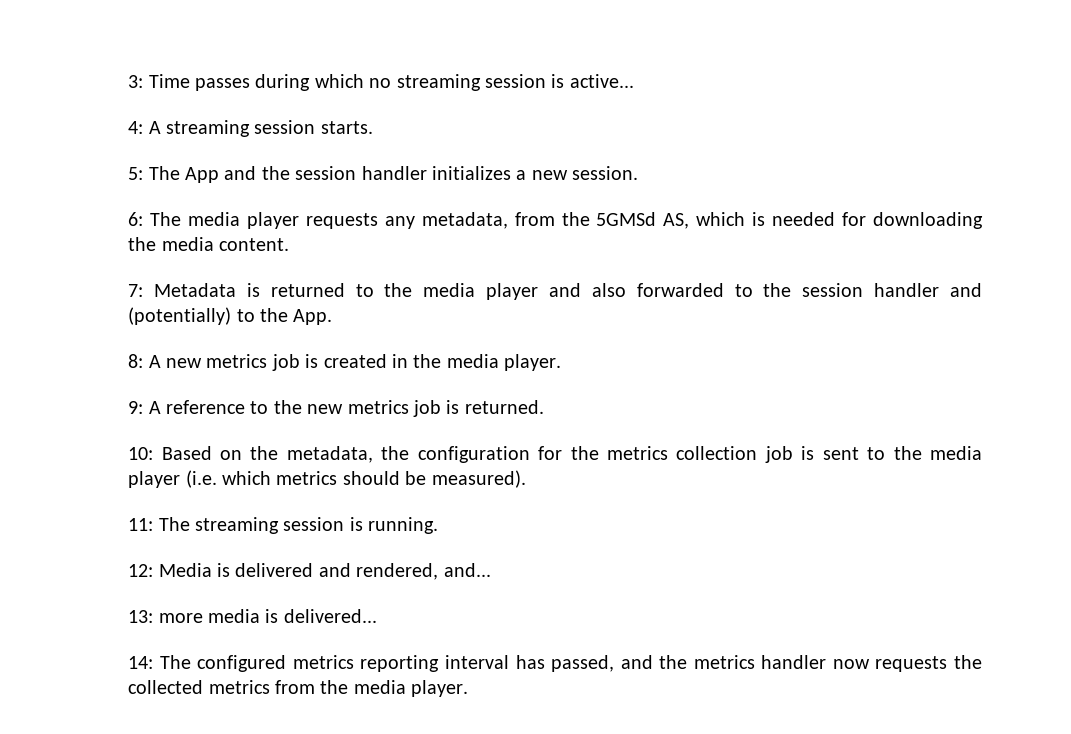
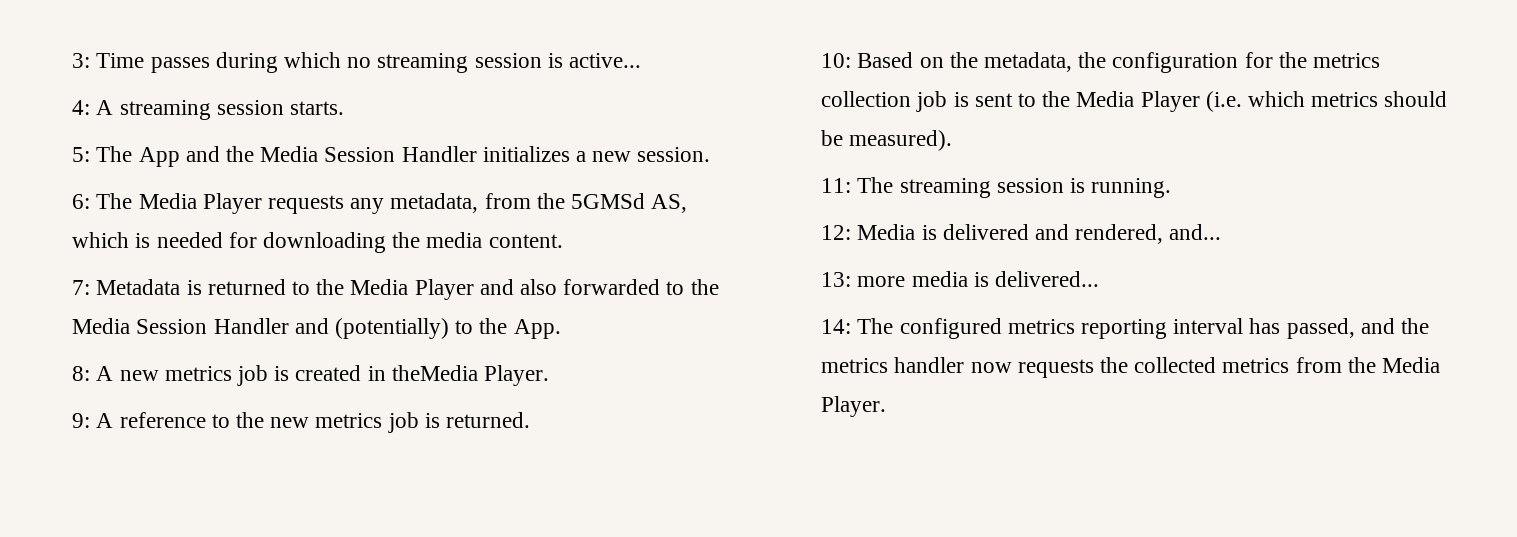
- 5: The App and the session handler initializes a new session.
+ 5: The App and the Media Session Handler initializes a new session.
- 6: The media player requests any metadata, from the 5GMSd AS, which is needed for downloading the media content.
+ 6: The Media Player requests any metadata, from the 5GMSd AS, which is needed for downloading the media content.
- 7: Metadata is returned to the media player and also forwarded to the session handler and (potentially) to the App.
+ 7: Metadata is returned to the Media Player and also forwarded to the Media Session Handler and (potentially) to the App.
- 8: A new metrics job is created in the media player.
+ 8: A new metrics job is created in theMedia Player.
- 10: Based on the metadata, the configuration for the metrics collection job is sent to the media player (i.e. which metrics should be measured).
+ 10: Based on the metadata, the configuration for the metrics collection job is sent to the Media Player (i.e. which metrics should be measured).
- 14: The configured metrics reporting interval has passed, and the metrics handler now requests the collected metrics from the media player.
+ 14: The configured metrics reporting interval has passed, and the metrics handler now requests the collected metrics from the Media Player.

